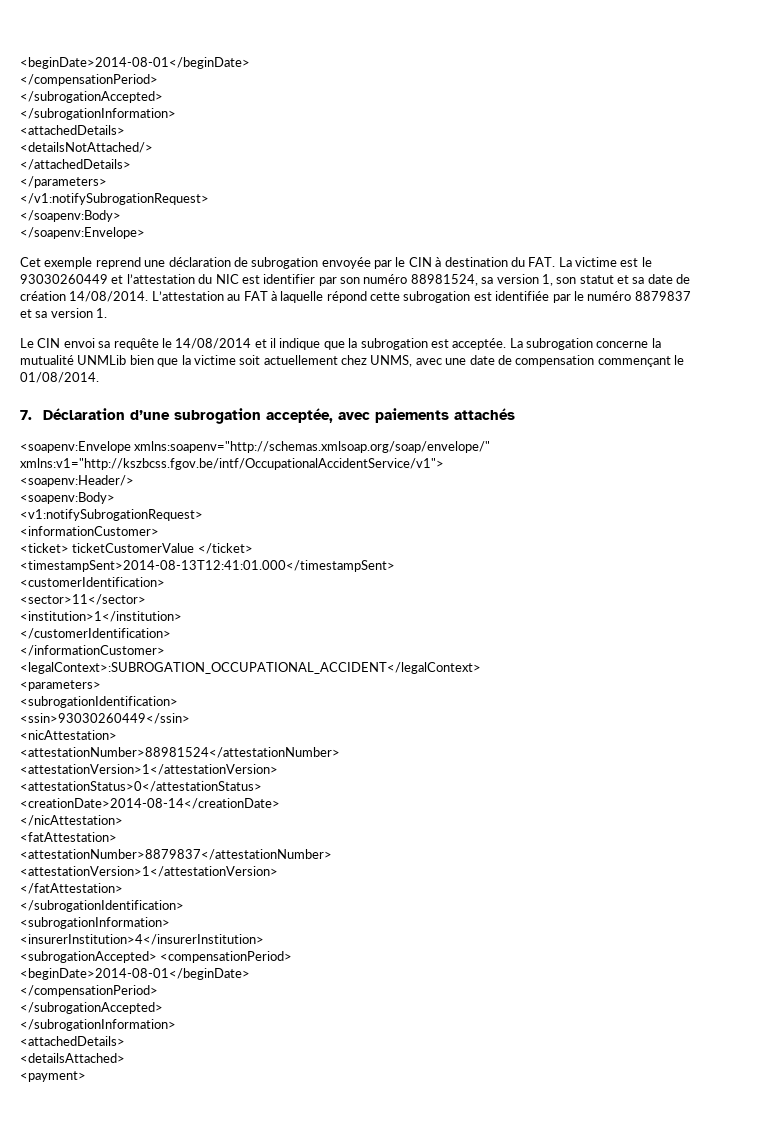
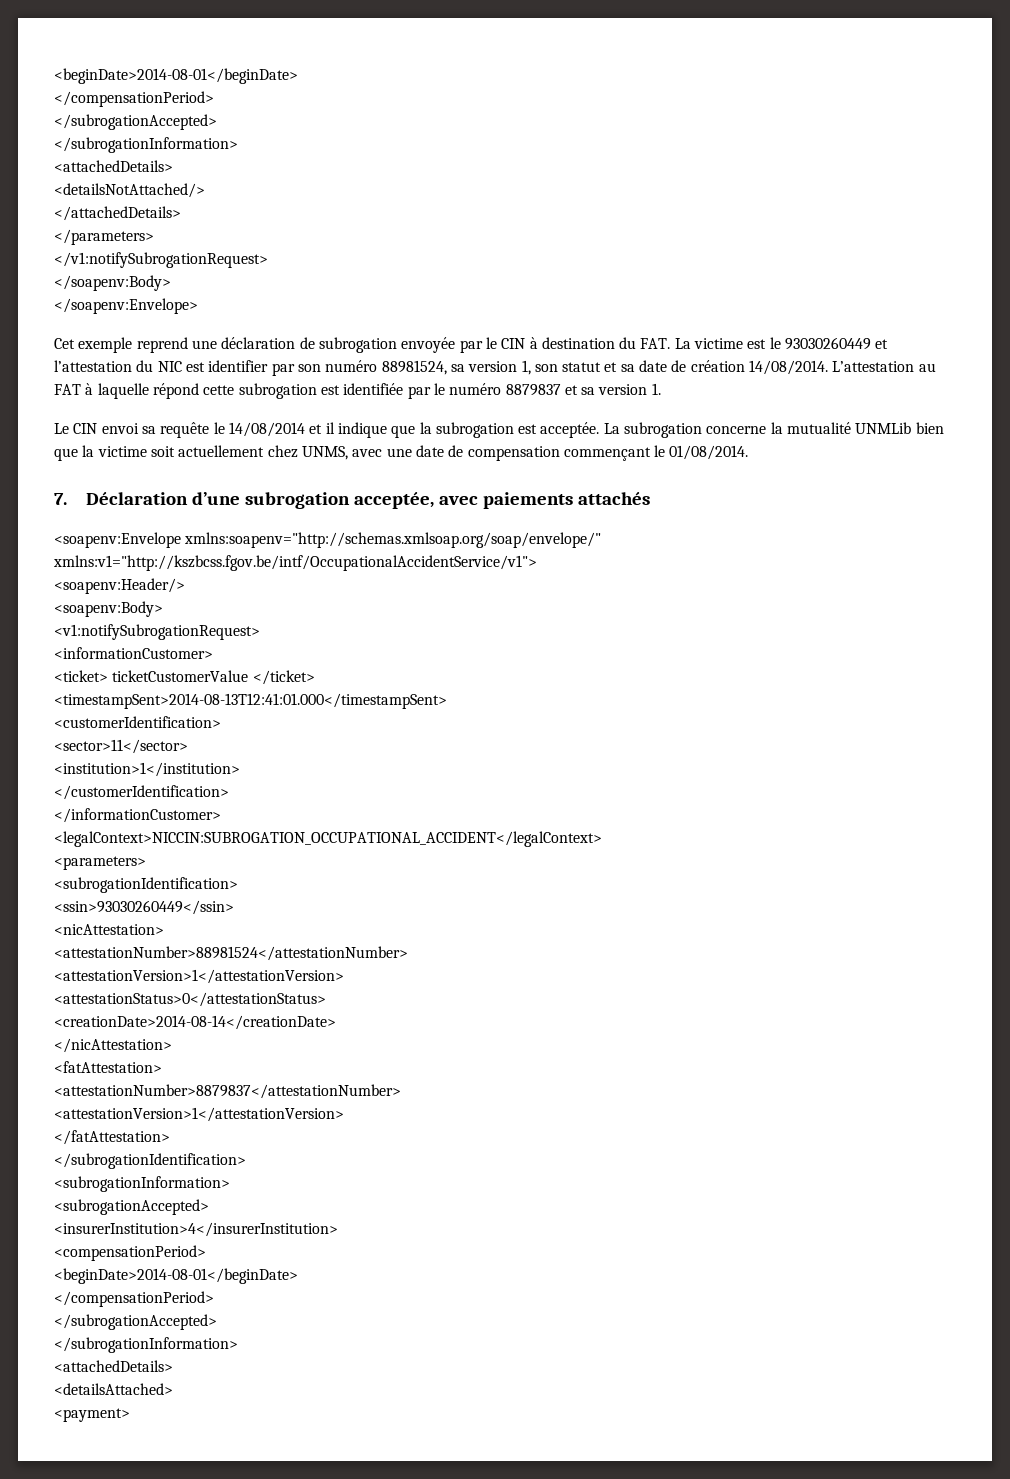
- <legalContext>:SUBROGATION_OCCUPATIONAL_ACCIDENT</legalContext>
+ <legalContext>NICCIN:SUBROGATION_OCCUPATIONAL_ACCIDENT</legalContext>
+ <subrogationAccepted>
- <subrogationAccepted> <compensationPeriod>
+ <compensationPeriod>

